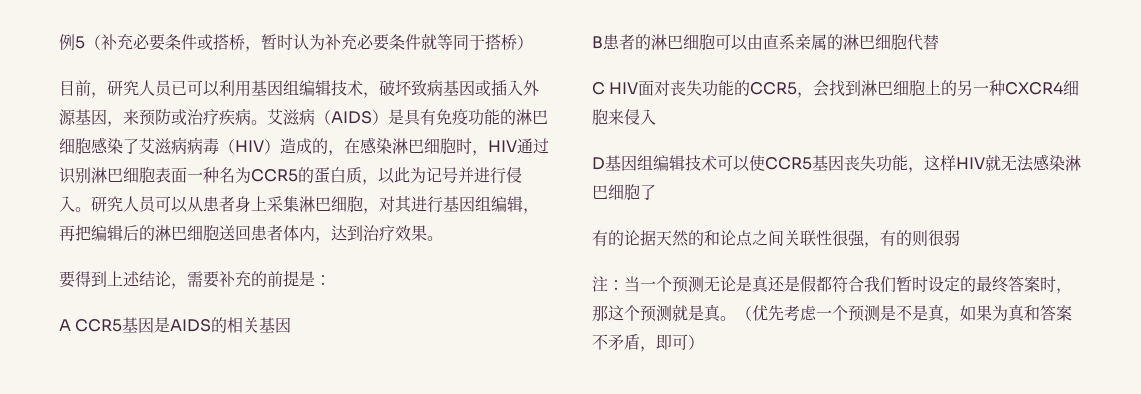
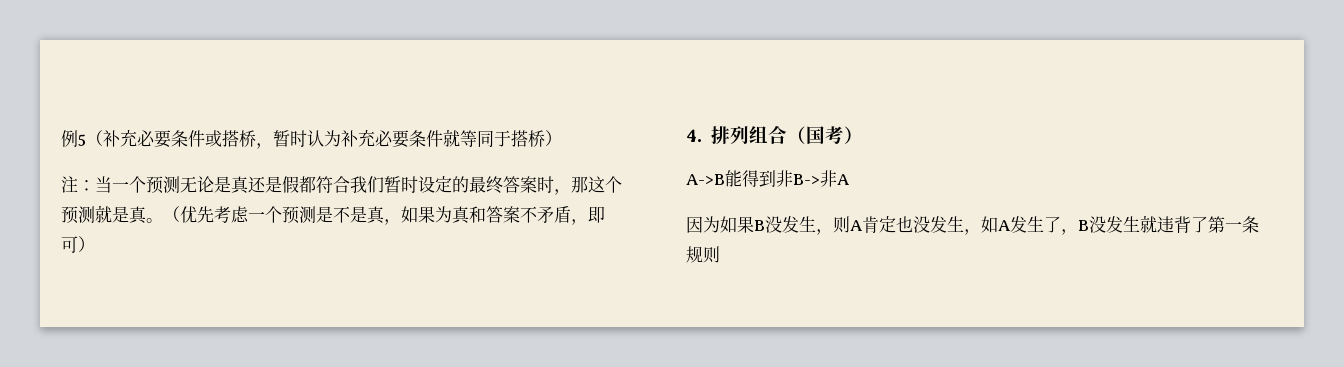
- 目前，研究人员已可以利用基因组编辑技术，破坏致病基因或插入外源基因，来预防或治疗疾病。艾滋病（AIDS）是具有免疫功能的淋巴细胞感染了艾滋病病毒（HIV）造成的，在感染淋巴细胞时，HIV通过识别淋巴细胞表面一种名为CCR5的蛋白质，以此为记号并进行侵入。研究人员可以从患者身上采集淋巴细胞，对其进行基因组编辑，再把编辑后的淋巴细胞送回患者体内，达到治疗效果。
- 要得到上述结论，需要补充的前提是：
- A CCR5基因是AIDS的相关基因
- B患者的淋巴细胞可以由直系亲属的淋巴细胞代替
- C HIV面对丧失功能的CCR5，会找到淋巴细胞上的另一种CXCR4细胞来侵入
- D基因组编辑技术可以使CCR5基因丧失功能，这样HIV就无法感染淋巴细胞了
- 有的论据天然的和论点之间关联性很强，有的则很弱
+ 4.排列组合（国考）
+ A->B能得到非B->非A
+ 因为如果B没发生，则A肯定也没发生，如A发生了，B没发生就违背了第一条规则

